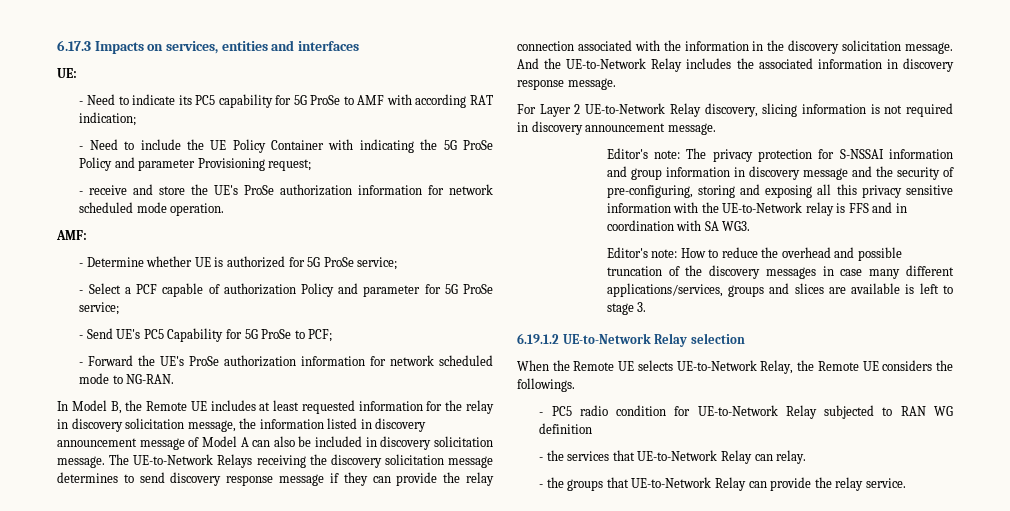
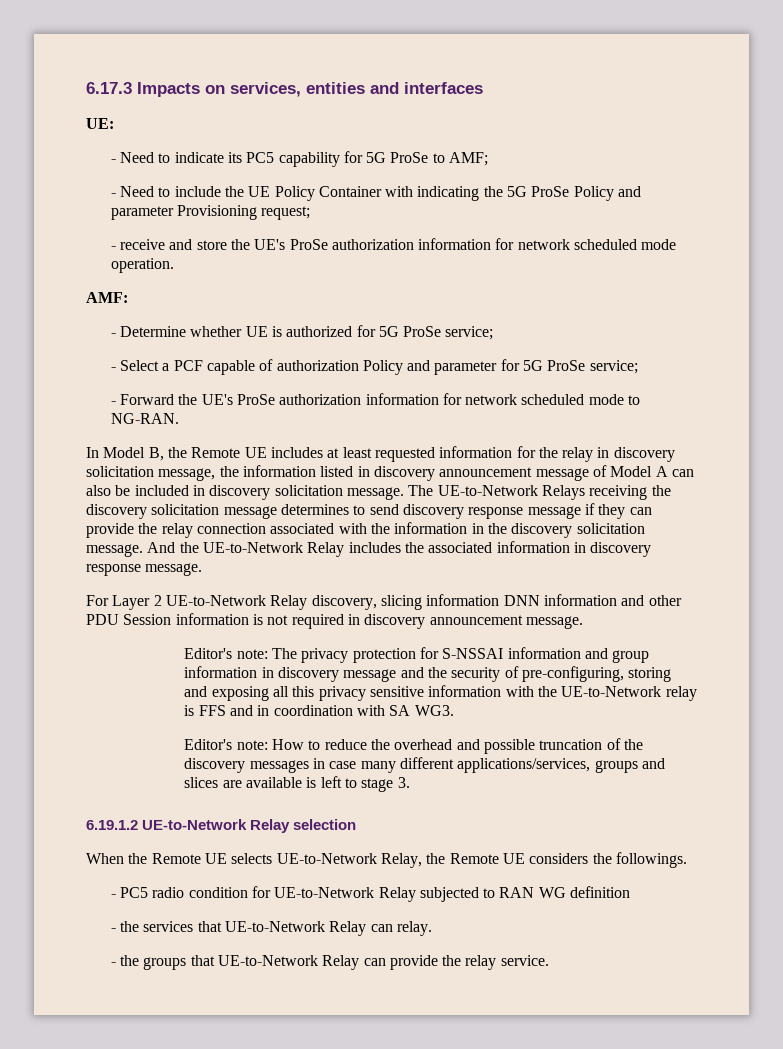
- - Need to indicate its PC5 capability for 5G ProSe to AMF with according RAT indication;
+ - Need to indicate its PC5 capability for 5G ProSe to AMF;
- - Send UE's PC5 Capability for 5G ProSe to PCF;
- For Layer 2 UE-to-Network Relay discovery, slicing information is not required in discovery announcement message.
+ For Layer 2 UE-to-Network Relay discovery, slicing information DNN information and other PDU Session information is not required in discovery announcement message.

